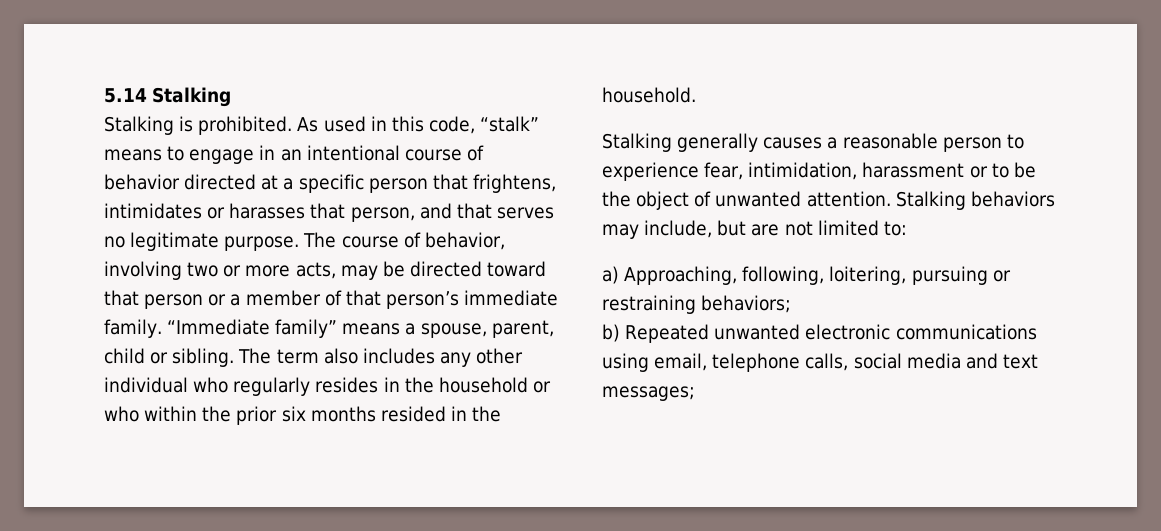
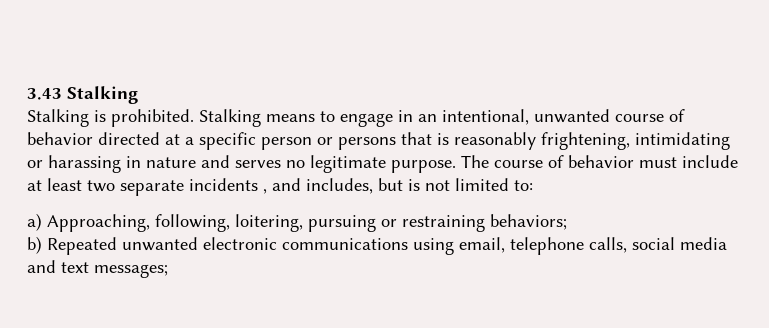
- 5.14 Stalking
+ 3.43 Stalking
- As used in this code, “stalk” means to engage in an intentional course of behavior directed at a specific person that frightens, intimidates or harasses that person, and that serves no legitimate purpose.
+ Stalking means to engage in an intentional, unwanted course of behavior directed at a specific person or persons that is reasonably frightening, intimidating or harassing in nature and serves no legitimate purpose.
- The course of behavior, involving two or more acts, may be directed toward that person or a member of that person’s immediate family. “Immediate family” means a spouse, parent, child or sibling. The term also includes any other individual who regularly resides in the household or who within the prior six months resided in the household.
- Stalking generally causes a reasonable person to experience fear, intimidation, harassment or to be the object of unwanted attention. Stalking behaviors may include, but are not limited to:
+ The course of behavior must include at least two separate incidents , and includes, but is not limited to:

